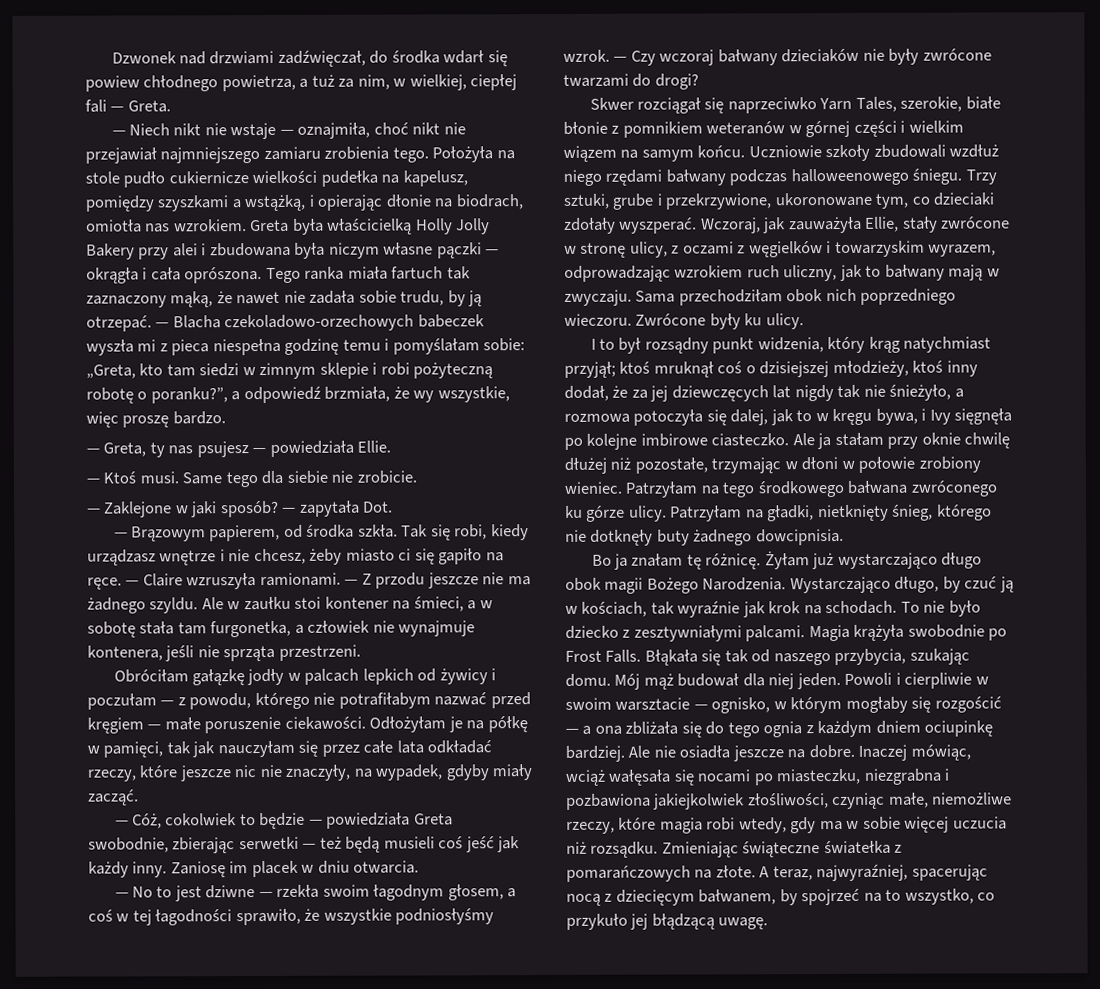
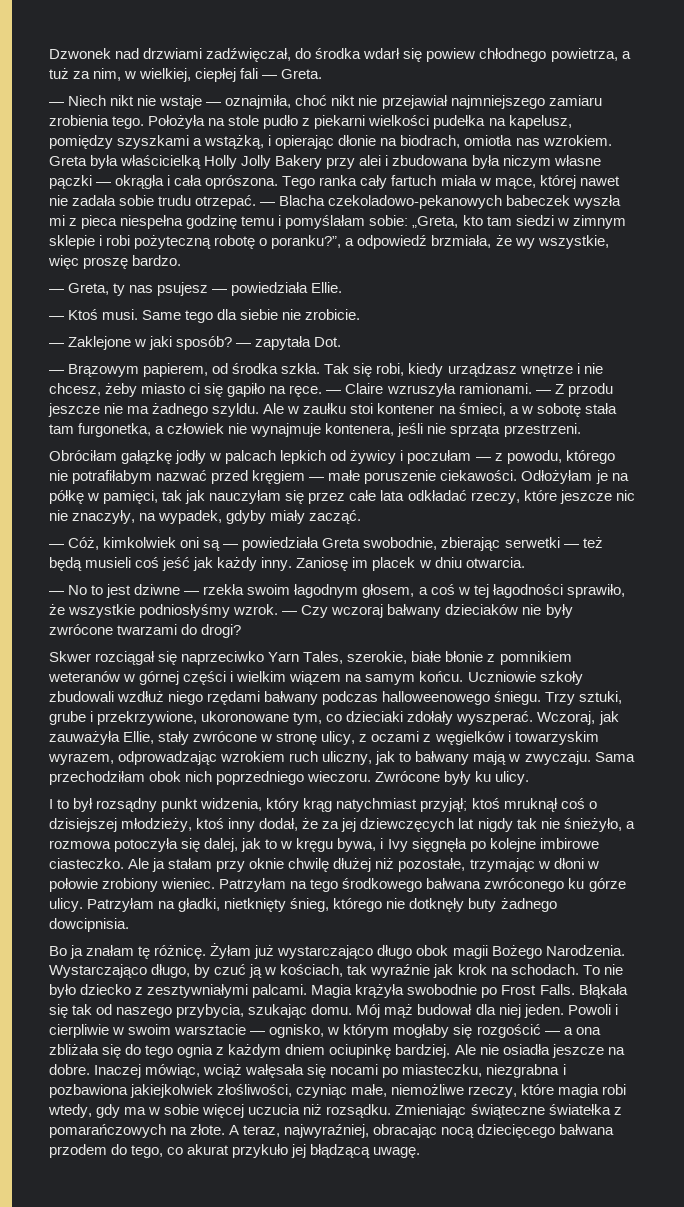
- Położyła na stole pudło cukiernicze wielkości pudełka na kapelusz, pomiędzy szyszkami a wstążką, i opierając dłonie na biodrach, omiotła nas wzrokiem.
+ Położyła na stole pudło z piekarni wielkości pudełka na kapelusz, pomiędzy szyszkami a wstążką, i opierając dłonie na biodrach, omiotła nas wzrokiem.
- Tego ranka miała fartuch tak zaznaczony mąką, że nawet nie zadała sobie trudu, by ją otrzepać.
+ Tego ranka cały fartuch miała w mące, której nawet nie zadała sobie trudu otrzepać.
- — Blacha czekoladowo-orzechowych babeczek wyszła mi z pieca niespełna godzinę temu i pomyślałam sobie: „Greta, kto tam siedzi w zimnym sklepie i robi pożyteczną robotę o poranku?”, a odpowiedź brzmiała, że wy wszystkie, więc proszę bardzo.
+ — Blacha czekoladowo-pekanowych babeczek wyszła mi z pieca niespełna godzinę temu i pomyślałam sobie: „Greta, kto tam siedzi w zimnym sklepie i robi pożyteczną robotę o poranku?”, a odpowiedź brzmiała, że wy wszystkie, więc proszę bardzo.
- — Cóż, cokolwiek to będzie — powiedziała Greta swobodnie, zbierając serwetki — też będą musieli coś jeść jak każdy inny.
+ — Cóż, kimkolwiek oni są — powiedziała Greta swobodnie, zbierając serwetki — też będą musieli coś jeść jak każdy inny.
- A teraz, najwyraźniej, spacerując nocą z dziecięcym bałwanem, by spojrzeć na to wszystko, co przykuło jej błądzącą uwagę.
+ A teraz, najwyraźniej, obracając nocą dziecięcego bałwana przodem do tego, co akurat przykuło jej błądzącą uwagę.

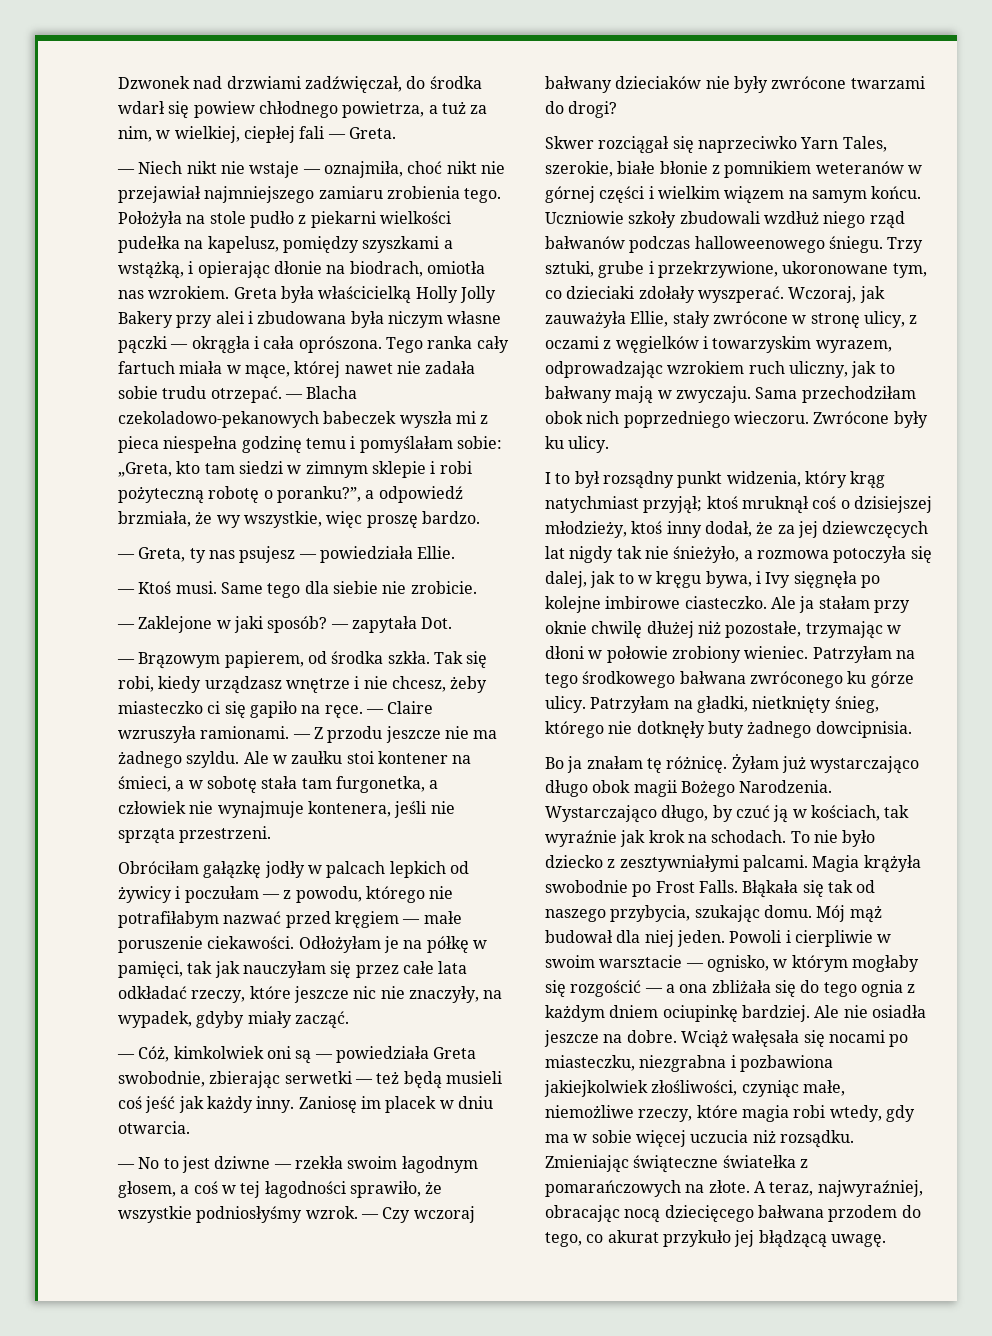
- Tak się robi, kiedy urządzasz wnętrze i nie chcesz, żeby miasto ci się gapiło na ręce.
+ Tak się robi, kiedy urządzasz wnętrze i nie chcesz, żeby miasteczko ci się gapiło na ręce.
- Uczniowie szkoły zbudowali wzdłuż niego rzędami bałwany podczas halloweenowego śniegu.
+ Uczniowie szkoły zbudowali wzdłuż niego rząd bałwanów podczas halloweenowego śniegu.
- Inaczej mówiąc, wciąż wałęsała się nocami po miasteczku, niezgrabna i pozbawiona jakiejkolwiek złośliwości, czyniąc małe, niemożliwe rzeczy, które magia robi wtedy, gdy ma w sobie więcej uczucia niż rozsądku.
+ Wciąż wałęsała się nocami po miasteczku, niezgrabna i pozbawiona jakiejkolwiek złośliwości, czyniąc małe, niemożliwe rzeczy, które magia robi wtedy, gdy ma w sobie więcej uczucia niż rozsądku.

